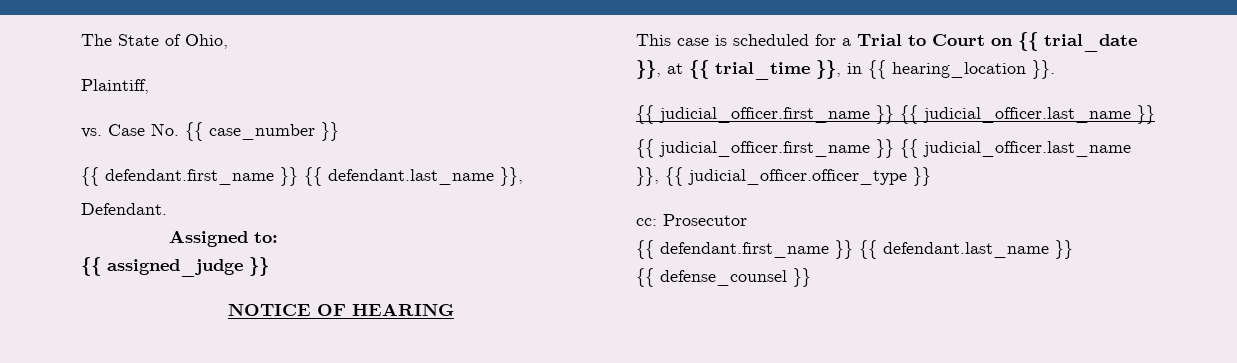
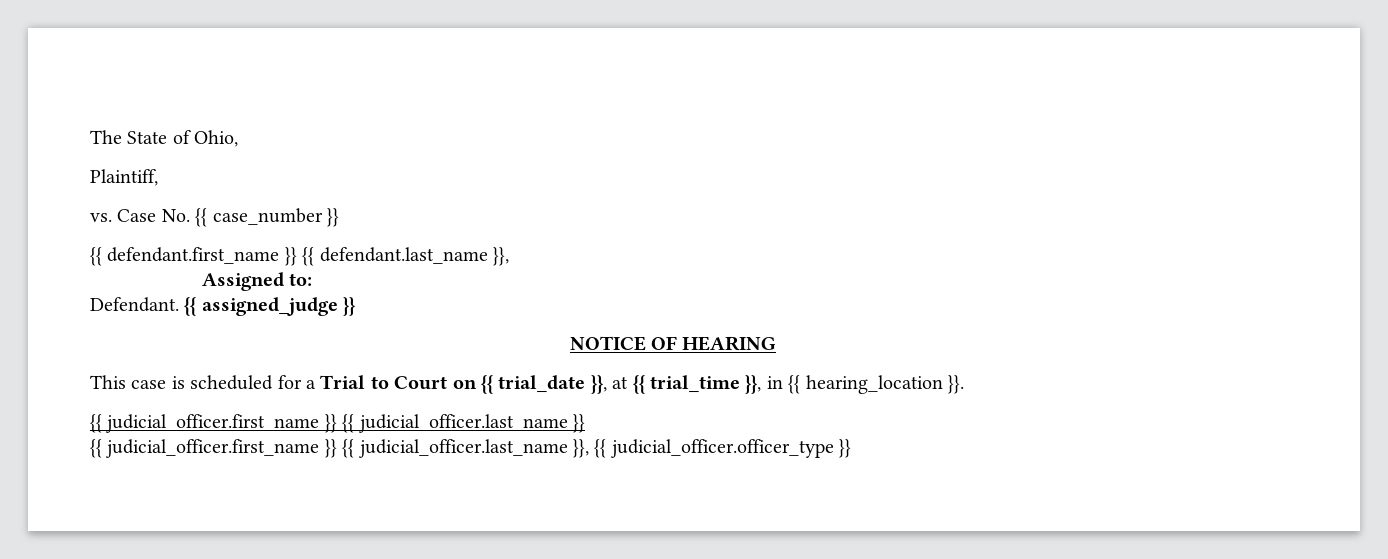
- Defendant.
+ Defendant.
- cc: Prosecutor
- {{ defendant.first_name }} {{ defendant.last_name }}
- {{ defense_counsel }}

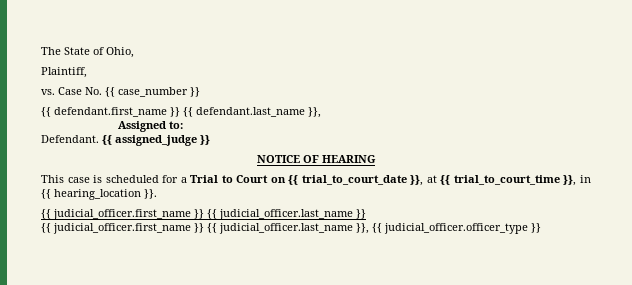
- This case is scheduled for a Trial to Court on {{ trial_date }}, at {{ trial_time }}, in {{ hearing_location }}.
+ This case is scheduled for a Trial to Court on {{ trial_to_court_date }}, at {{ trial_to_court_time }}, in {{ hearing_location }}.

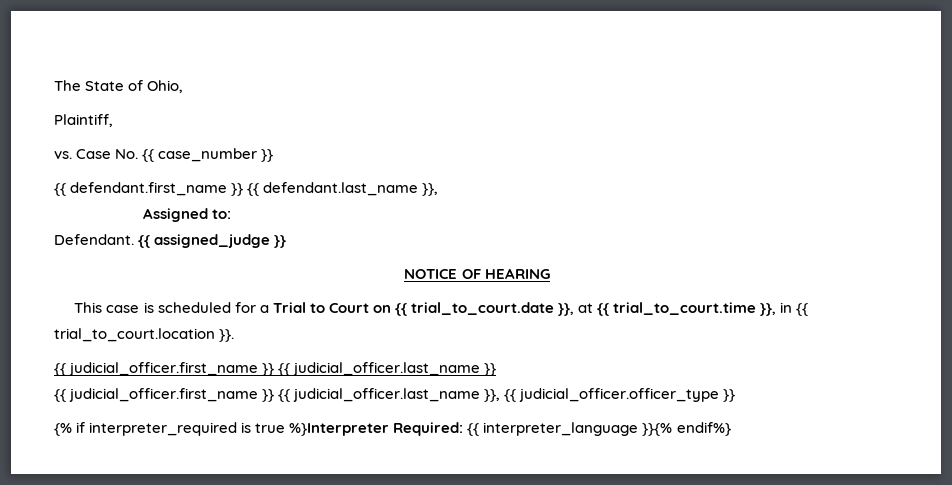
- This case is scheduled for a Trial to Court on {{ trial_to_court_date }}, at {{ trial_to_court_time }}, in {{ hearing_location }}.
+ This case is scheduled for a Trial to Court on {{ trial_to_court.date }}, at {{ trial_to_court.time }}, in {{ trial_to_court.location }}.
+ {% if interpreter_required is true %}Interpreter Required: {{ interpreter_language }}{% endif%}

